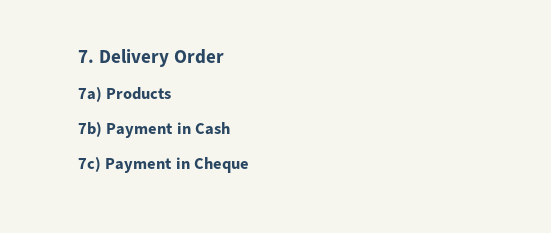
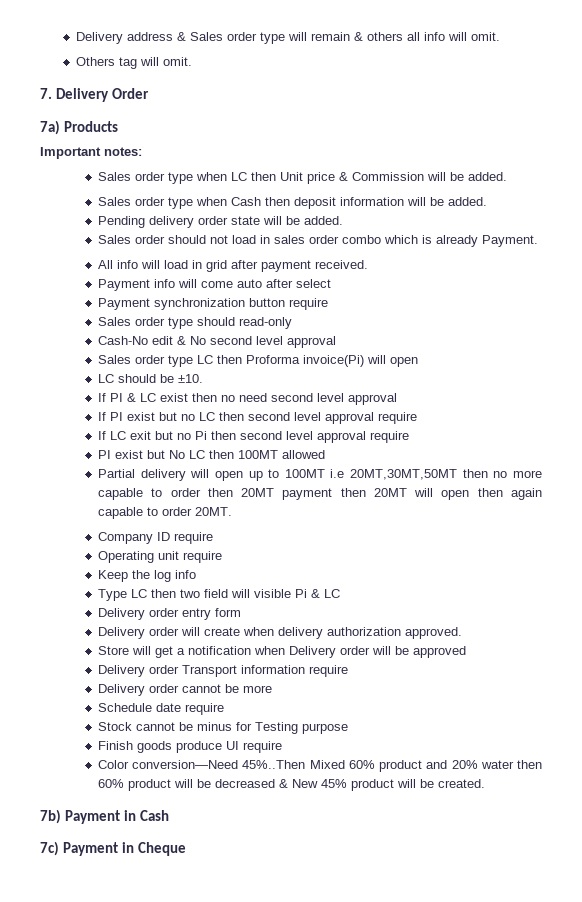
+ Delivery address & Sales order type will remain & others all info will omit.
+ Others tag will omit.
+ Important notes:
+ Sales order type when LC then Unit price & Commission will be added.
+ Sales order type when Cash then deposit information will be added.
+ Pending delivery order state will be added.
+ Sales order should not load in sales order combo which is already Payment.
+ All info will load in grid after payment received.
+ Payment info will come auto after select
+ Payment synchronization button require
+ Sales order type should read-only
+ Cash-No edit & No second level approval
+ Sales order type LC then Proforma invoice(Pi) will open
+ LC should be ±10.
+ If PI & LC exist then no need second level approval
+ If PI exist but no LC then second level approval require
+ If LC exit but no Pi then second level approval require
+ PI exist but No LC then 100MT allowed
+ Partial delivery will open up to 100MT i.e 20MT,30MT,50MT then no more capable to order then 20MT payment then 20MT will open then again capable to order 20MT.
+ Company ID require
+ Operating unit require
+ Keep the log info
+ Type LC then two field will visible Pi & LC
+ Delivery order entry form
+ Delivery order will create when delivery authorization approved.
+ Store will get a notification when Delivery order will be approved
+ Delivery order Transport information require
+ Delivery order cannot be more
+ Schedule date require
+ Stock cannot be minus for Testing purpose
+ Finish goods produce UI require
+ Color conversion—Need 45%..Then Mixed 60% product and 20% water then 60% product will be decreased & New 45% product will be created.

